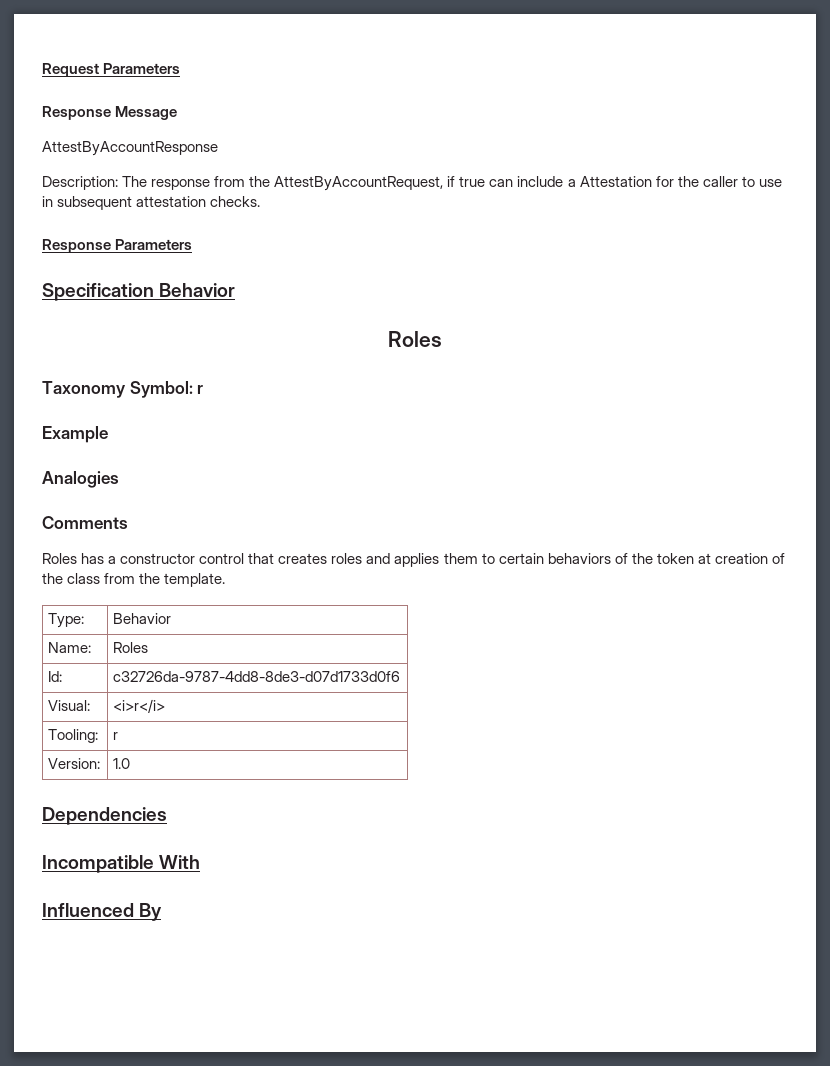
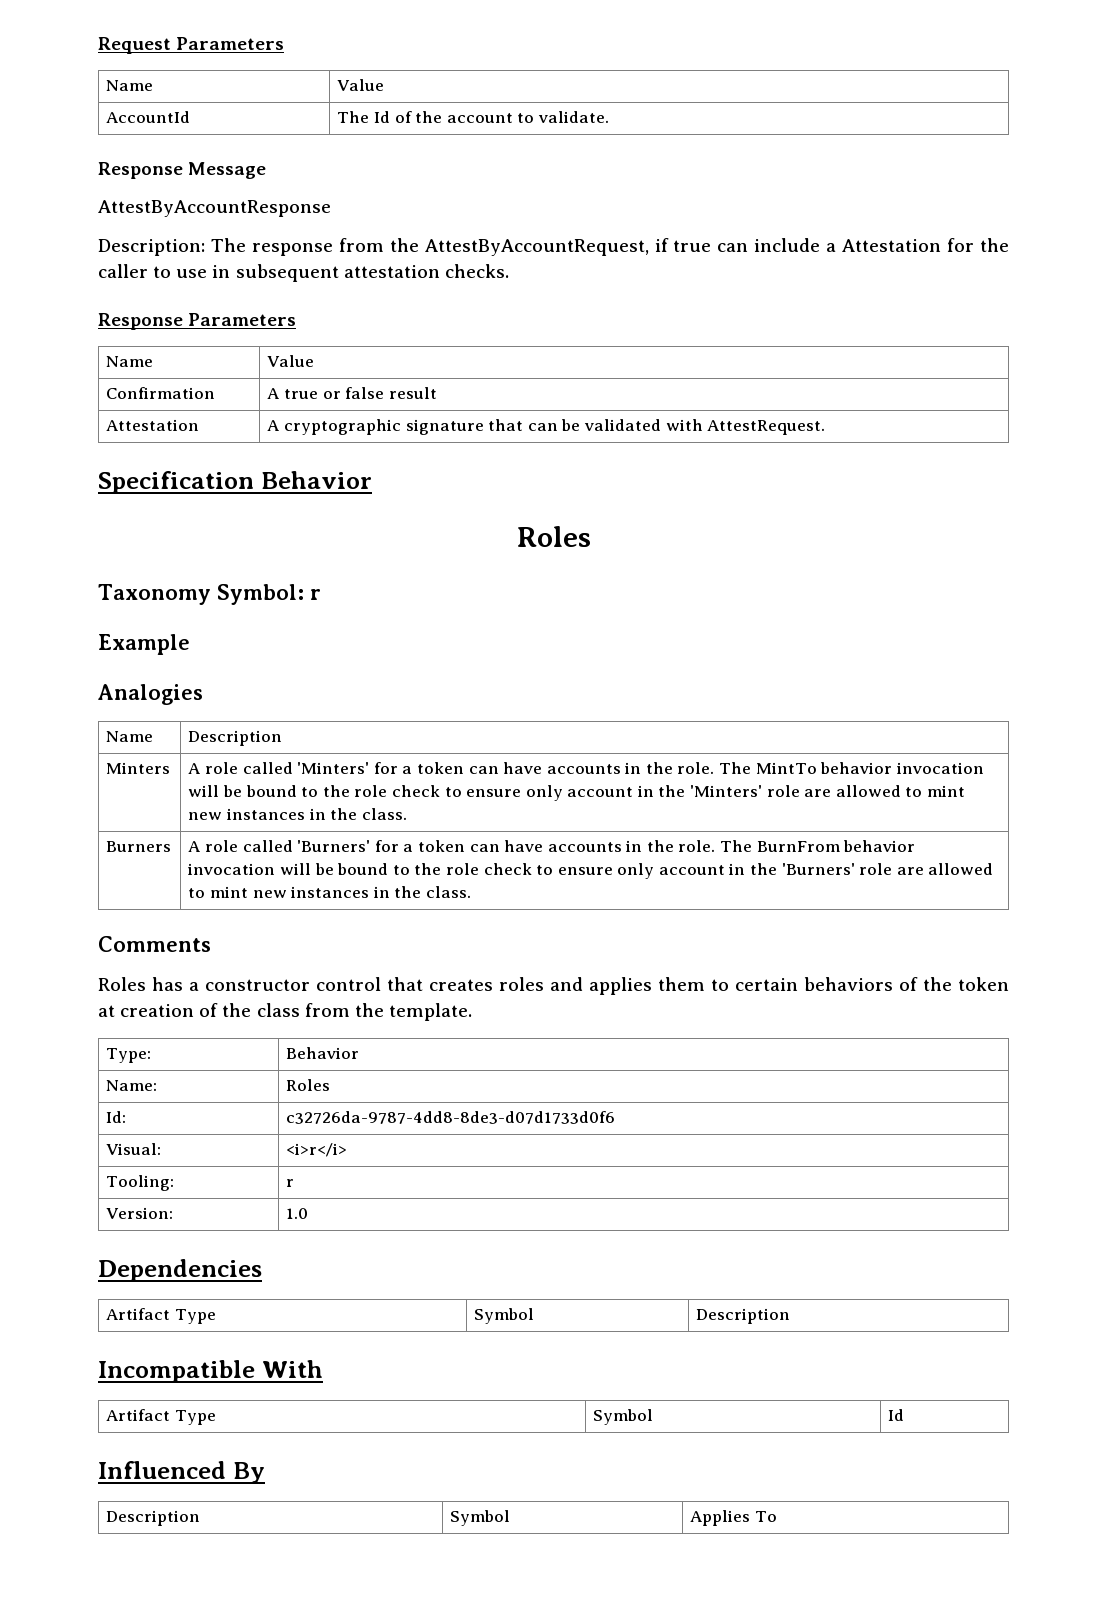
  Request Parameters
+ Name | Value
+ AccountId | The Id of the account to validate.
  Response Parameters
+ Name | Value
+ Confirmation | A true or false result
+ Attestation | A cryptographic signature that can be validated with AttestRequest.
+ Name | Description
+ Minters | A role called 'Minters' for a token can have accounts in the role. The MintTo behavior invocation will be bound to the role check to ensure only account in the 'Minters' role are allowed to mint new instances in the class.
+ Burners | A role called 'Burners' for a token can have accounts in the role. The BurnFrom behavior invocation will be bound to the role check to ensure only account in the 'Burners' role are allowed to mint new instances in the class.
+ Artifact Type | Symbol | Description
  Incompatible With
+ Artifact Type | Symbol | Id
  Influenced By
+ Description | Symbol | Applies To

